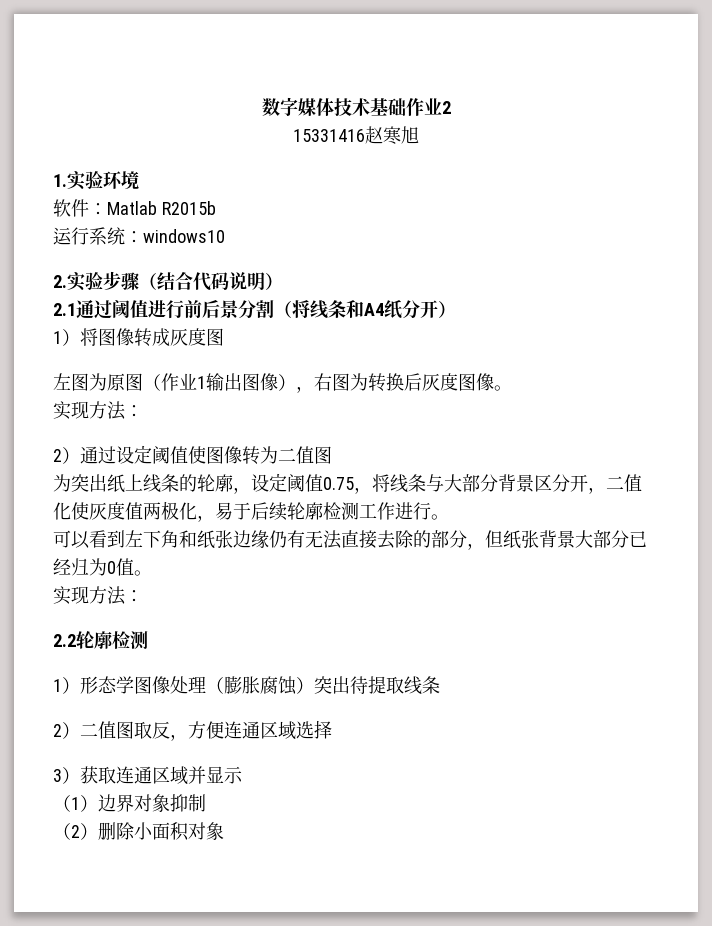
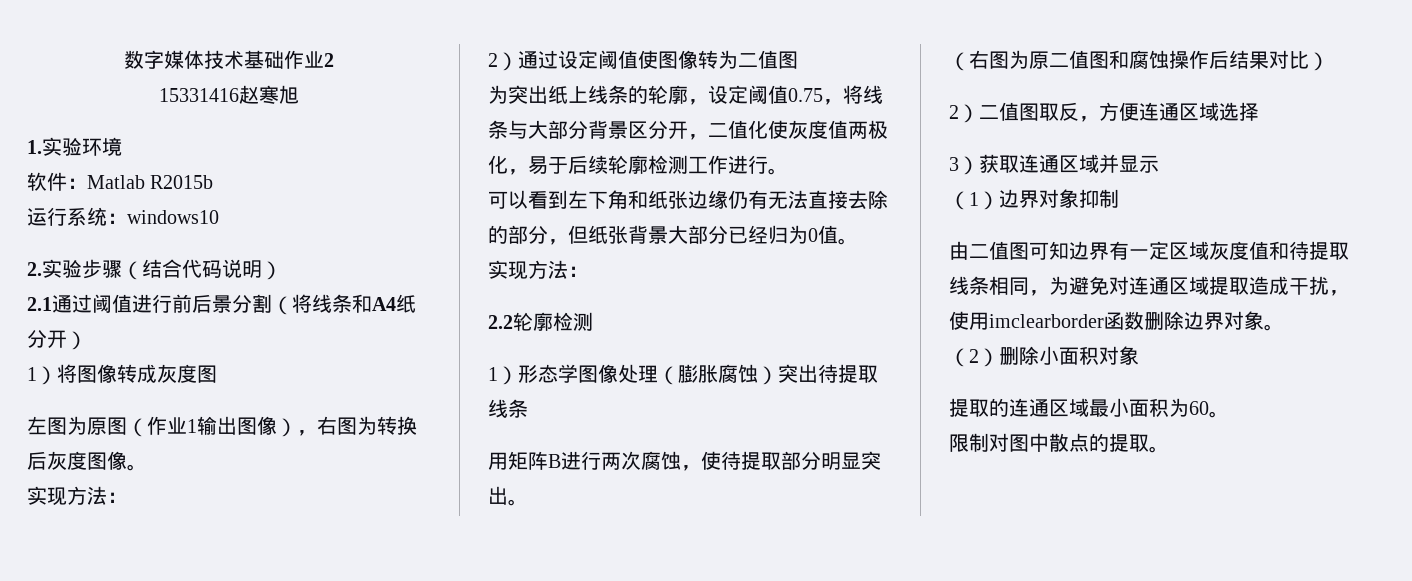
+ 用矩阵B进行两次腐蚀，使待提取部分明显突出。
+ （右图为原二值图和腐蚀操作后结果对比）
+ 由二值图可知边界有一定区域灰度值和待提取线条相同，为避免对连通区域提取造成干扰，使用imclearborder函数删除边界对象。
+ 提取的连通区域最小面积为60。
+ 限制对图中散点的提取。

